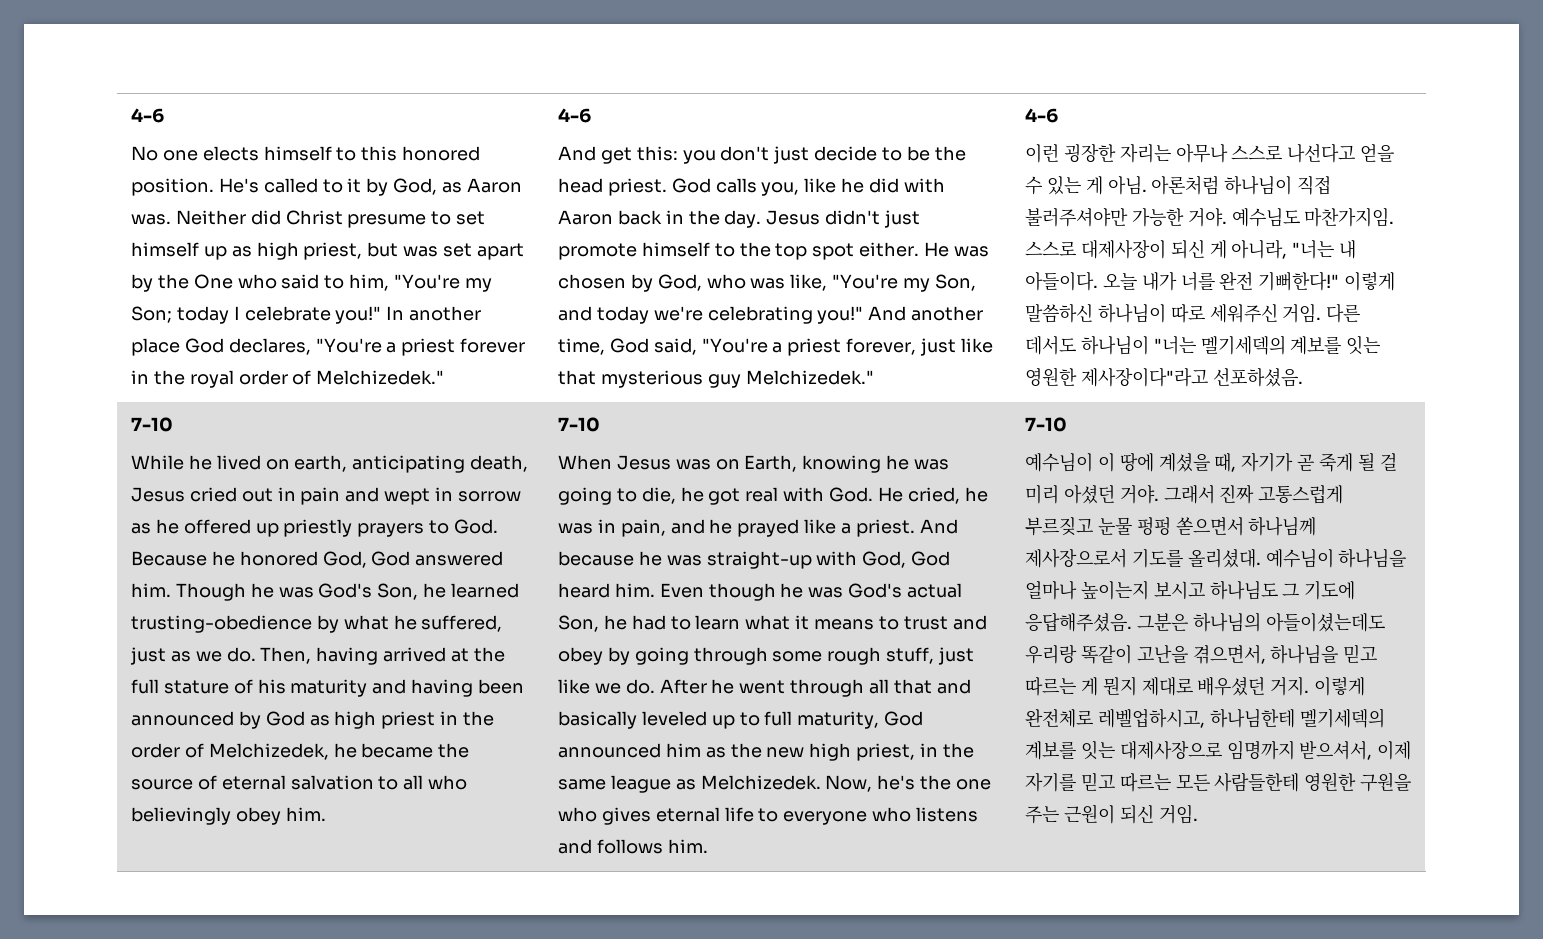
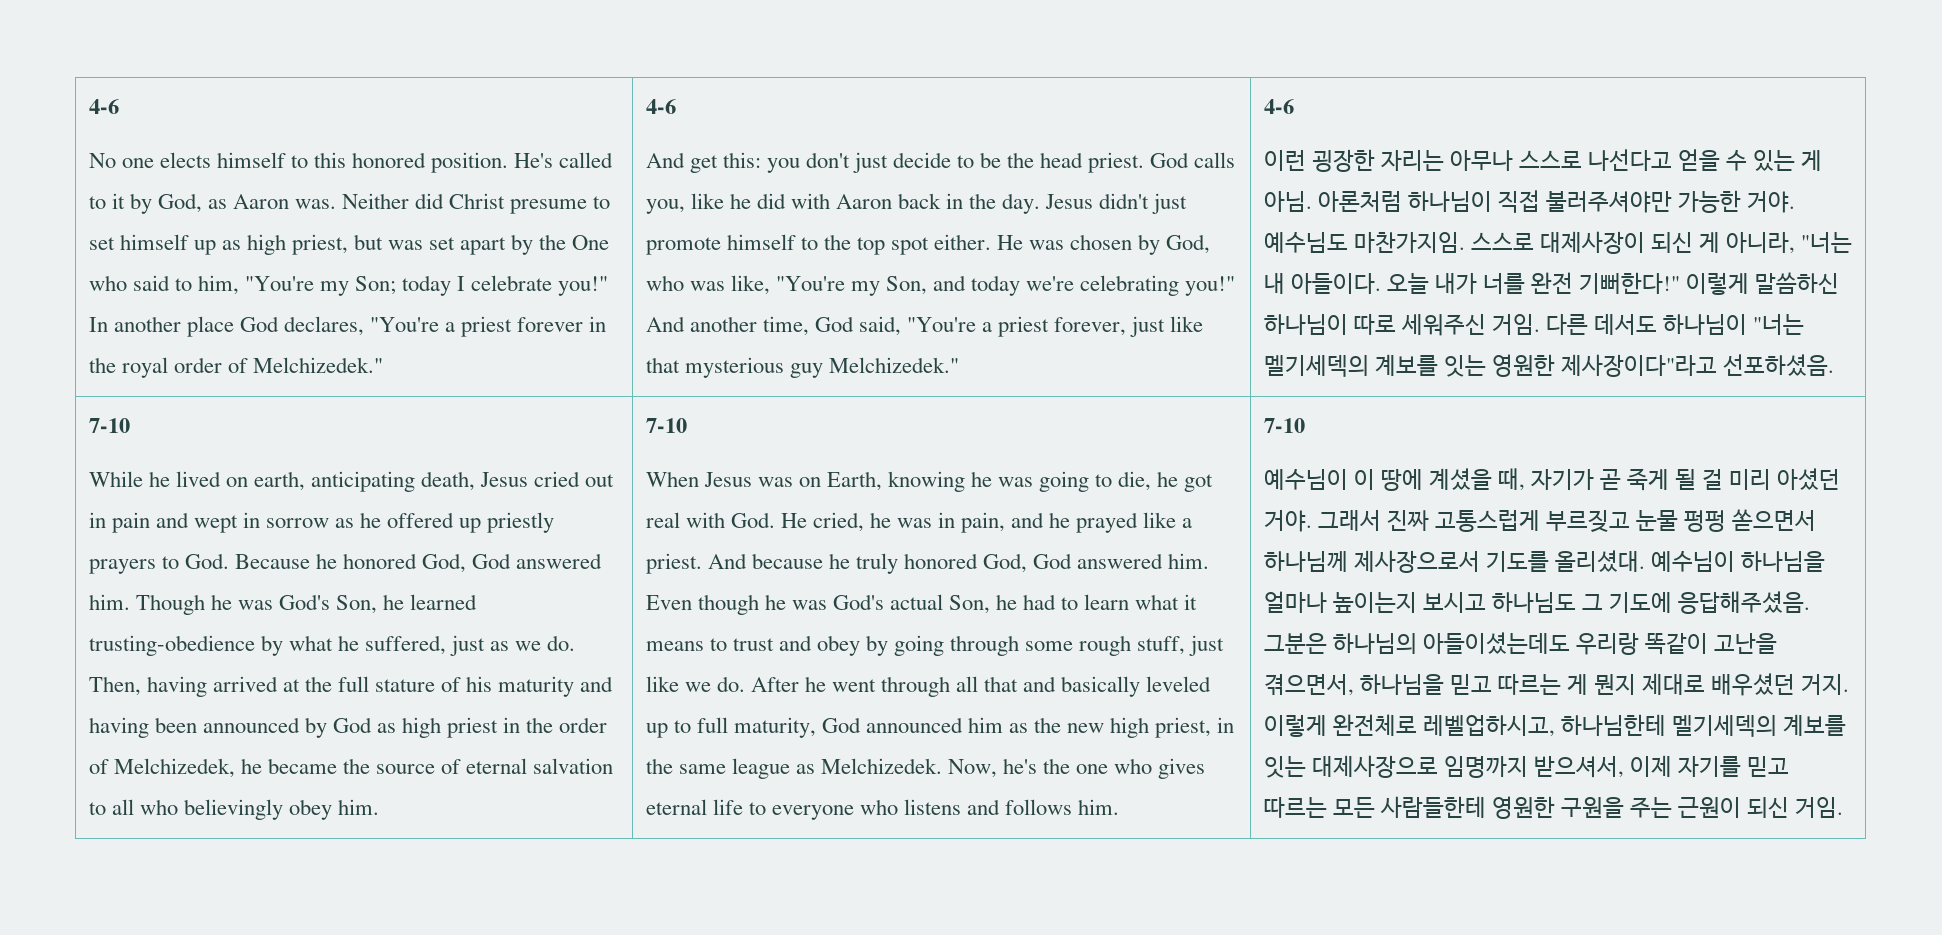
- And because he was straight-up with God, God heard him.
+ And because he truly honored God, God answered him.

